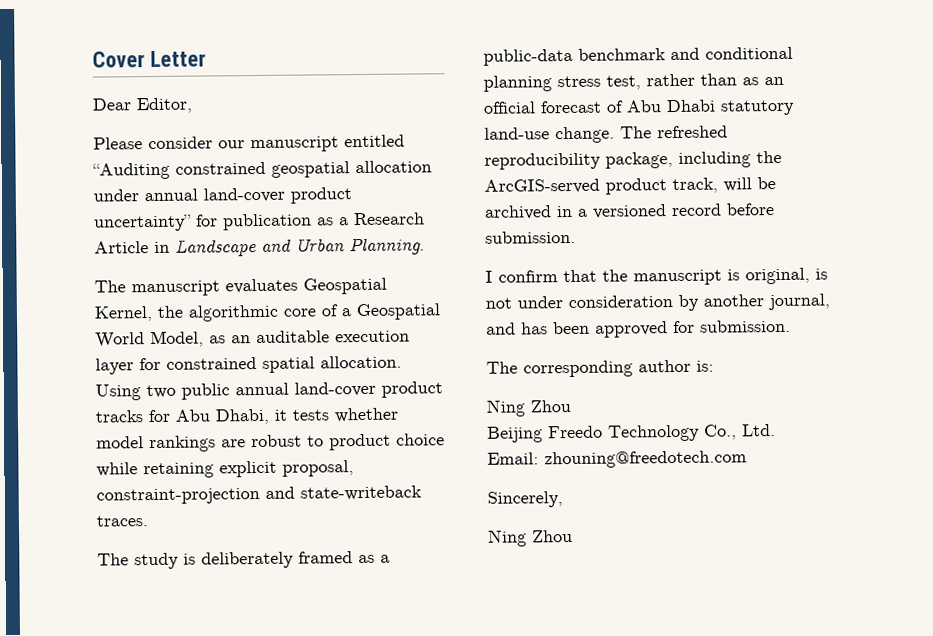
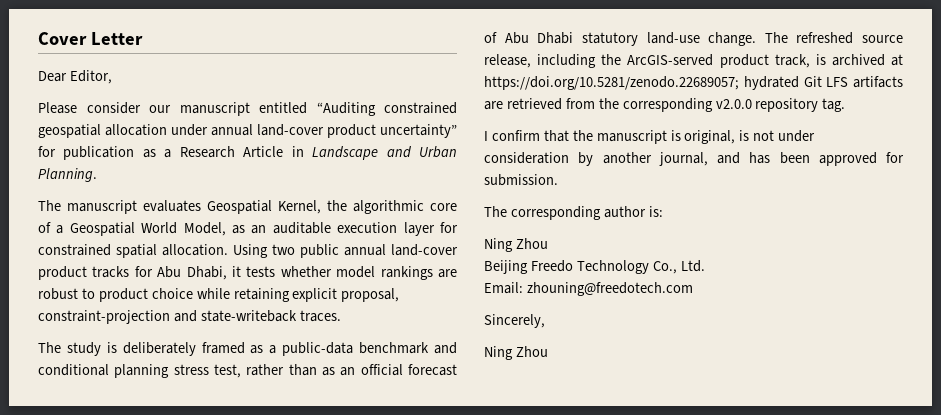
- The refreshed reproducibility package, including the ArcGIS-served product track, will be archived in a versioned record before submission.
+ The refreshed source release, including the ArcGIS-served product track, is archived at https://doi.org/10.5281/zenodo.22689057; hydrated Git LFS artifacts are retrieved from the corresponding v2.0.0 repository tag.

